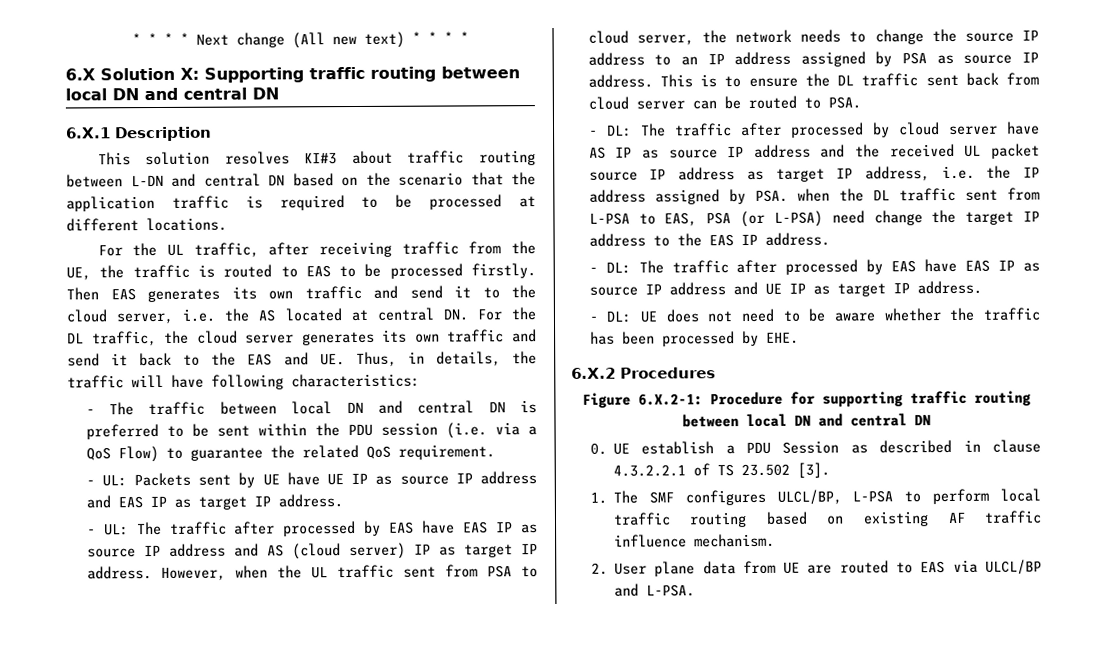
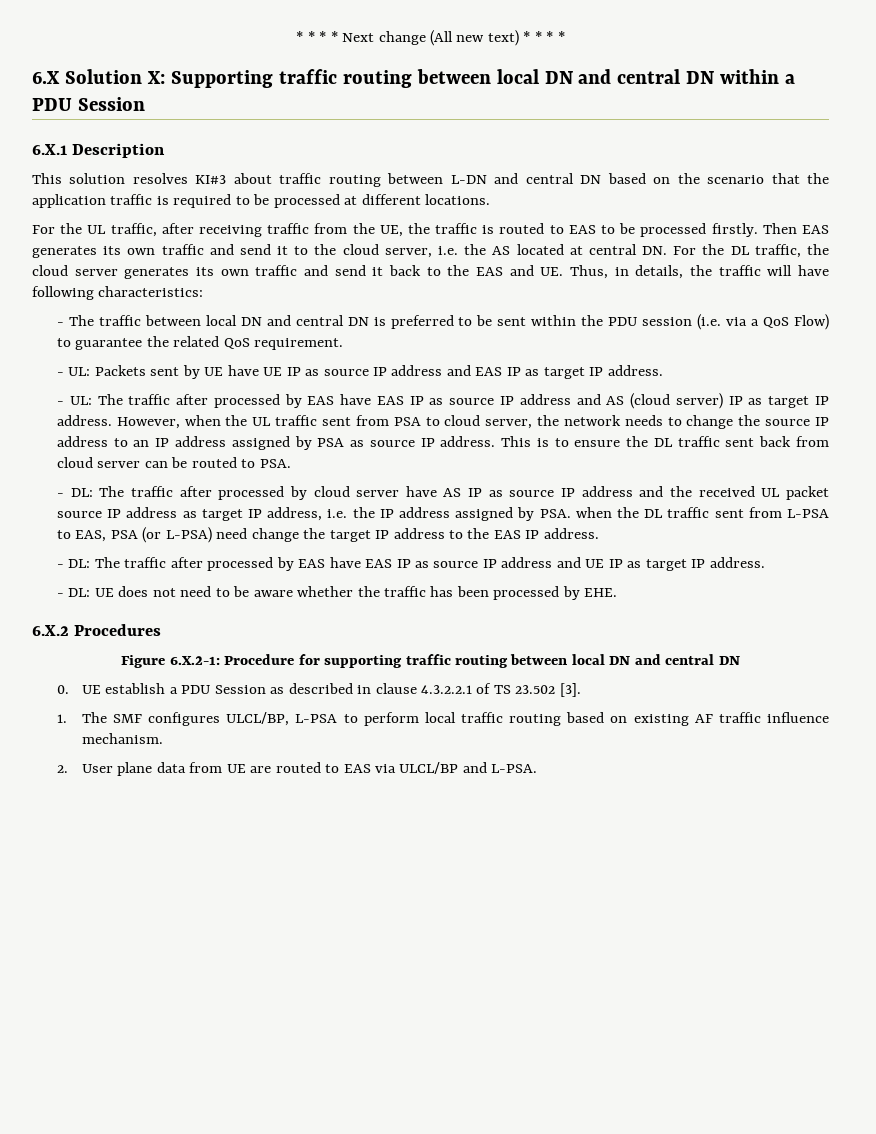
- 6.X Solution X: Supporting traffic routing between local DN and central DN
+ 6.X Solution X: Supporting traffic routing between local DN and central DN within a PDU Session

